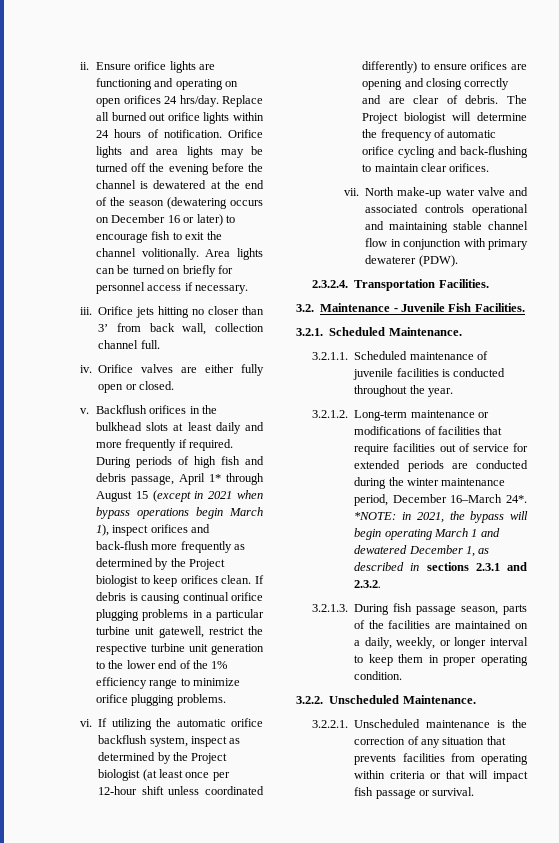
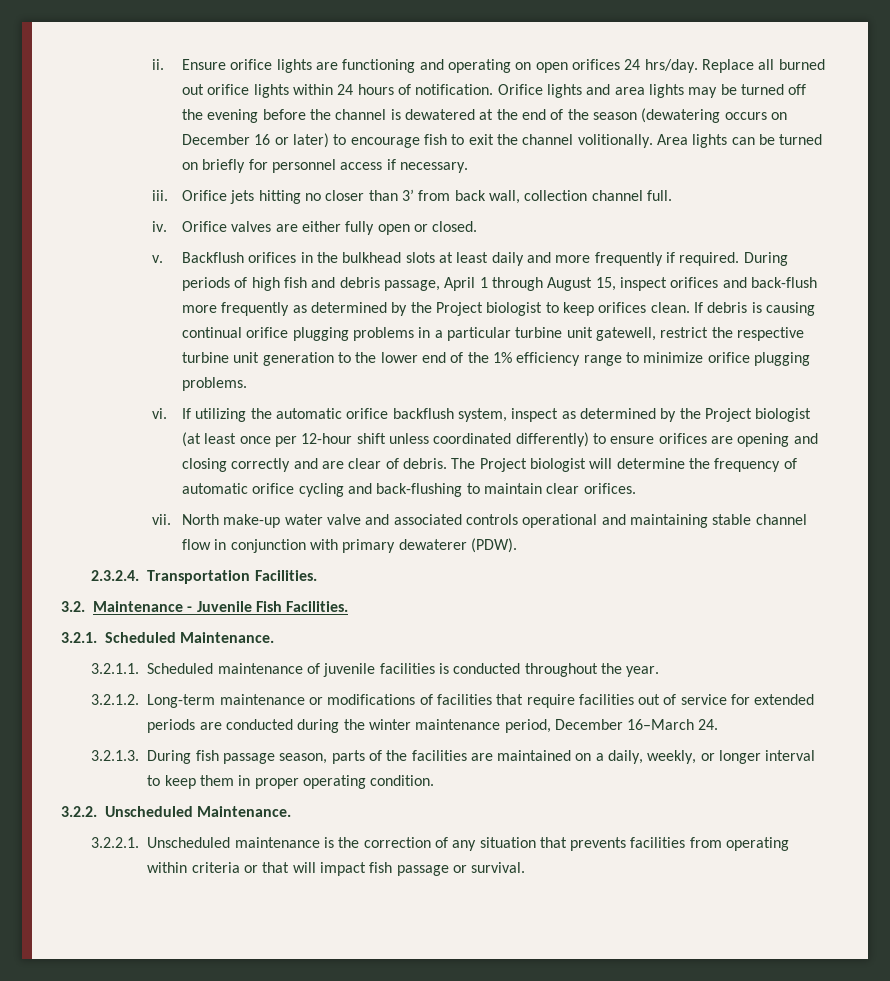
- During periods of high fish and debris passage, April 1* through August 15 (except in 2021 when bypass operations begin March 1), inspect orifices and back-flush more frequently as determined by the Project biologist to keep orifices clean.
+ During periods of high fish and debris passage, April 1 through August 15, inspect orifices and back-flush more frequently as determined by the Project biologist to keep orifices clean.
- 3.2.1.2. Long-term maintenance or modifications of facilities that require facilities out of service for extended periods are conducted during the winter maintenance period, December 16–March 24*. *NOTE: in 2021, the bypass will begin operating March 1 and dewatered December 1, as described in sections 2.3.1 and 2.3.2.
+ 3.2.1.2. Long-term maintenance or modifications of facilities that require facilities out of service for extended periods are conducted during the winter maintenance period, December 16–March 24.

